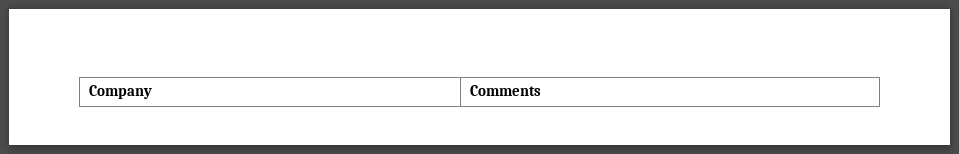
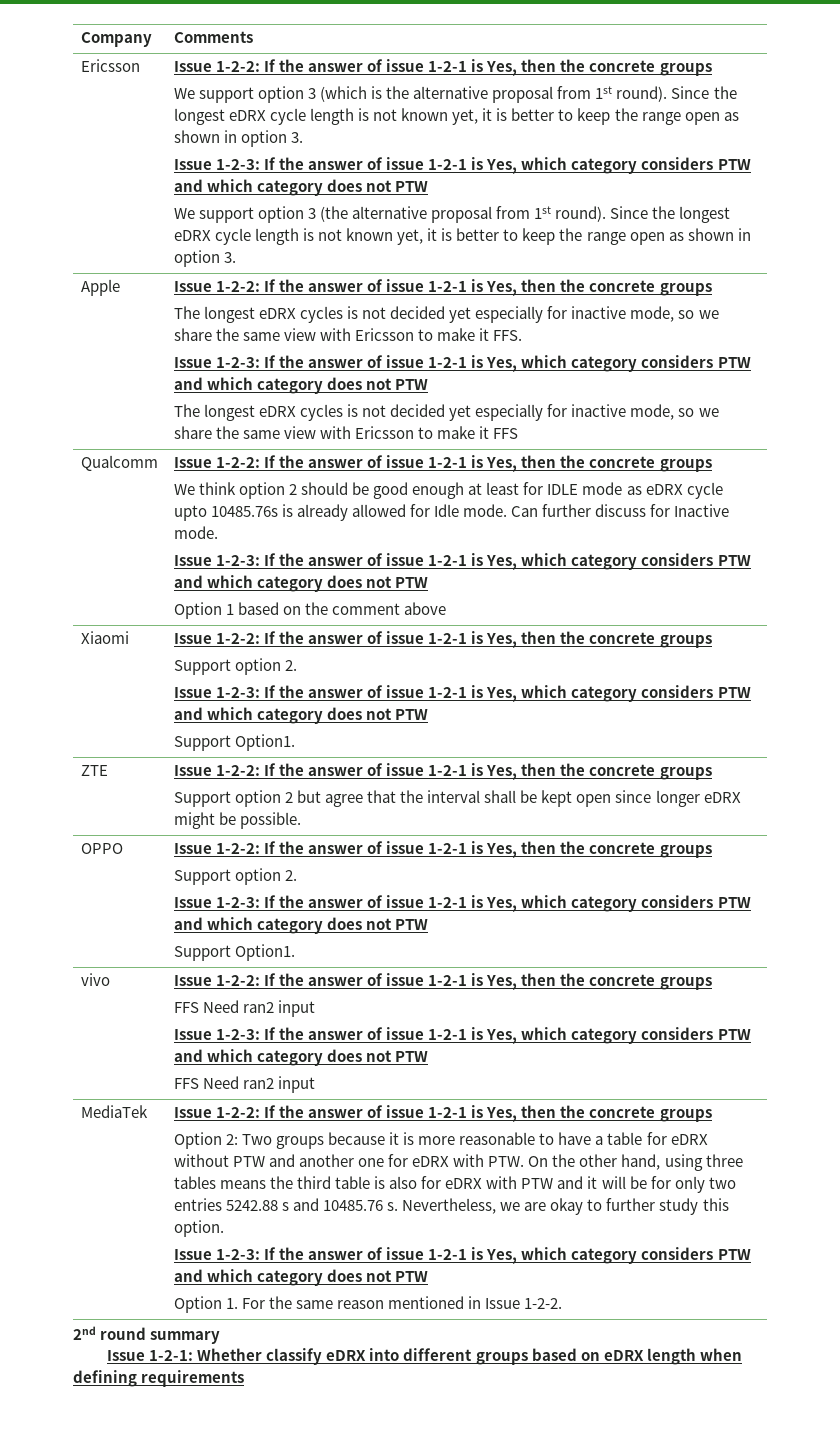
+ Ericsson | Issue 1-2-2: If the answer of issue 1-2-1 is Yes, then the concrete groups
+ We support option 3 (which is the alternative proposal from 1st round). Since the longest eDRX cycle length is not known yet, it is better to keep the range open as shown in option 3.
+ Issue 1-2-3: If the answer of issue 1-2-1 is Yes, which category considers PTW and which category does not PTW
+ We support option 3 (the alternative proposal from 1st round). Since the longest eDRX cycle length is not known yet, it is better to keep the range open as shown in option 3.
+ Apple | Issue 1-2-2: If the answer of issue 1-2-1 is Yes, then the concrete groups
+ The longest eDRX cycles is not decided yet especially for inactive mode, so we share the same view with Ericsson to make it FFS.
+ Issue 1-2-3: If the answer of issue 1-2-1 is Yes, which category considers PTW and which category does not PTW
+ The longest eDRX cycles is not decided yet especially for inactive mode, so we share the same view with Ericsson to make it FFS
+ Qualcomm | Issue 1-2-2: If the answer of issue 1-2-1 is Yes, then the concrete groups
+ We think option 2 should be good enough at least for IDLE mode as eDRX cycle upto 10485.76s is already allowed for Idle mode. Can further discuss for Inactive mode.
+ Issue 1-2-3: If the answer of issue 1-2-1 is Yes, which category considers PTW and which category does not PTW
+ Option 1 based on the comment above
+ Xiaomi | Issue 1-2-2: If the answer of issue 1-2-1 is Yes, then the concrete groups
+ Support option 2.
+ Issue 1-2-3: If the answer of issue 1-2-1 is Yes, which category considers PTW and which category does not PTW
+ Support Option1.
+ ZTE | Issue 1-2-2: If the answer of issue 1-2-1 is Yes, then the concrete groups
+ Support option 2 but agree that the interval shall be kept open since longer eDRX might be possible.
+ OPPO | Issue 1-2-2: If the answer of issue 1-2-1 is Yes, then the concrete groups
+ Support option 2.
+ Issue 1-2-3: If the answer of issue 1-2-1 is Yes, which category considers PTW and which category does not PTW
+ Support Option1.
+ vivo | Issue 1-2-2: If the answer of issue 1-2-1 is Yes, then the concrete groups
+ FFS Need ran2 input
+ Issue 1-2-3: If the answer of issue 1-2-1 is Yes, which category considers PTW and which category does not PTW
+ FFS Need ran2 input
+ MediaTek | Issue 1-2-2: If the answer of issue 1-2-1 is Yes, then the concrete groups
+ Option 2: Two groups because it is more reasonable to have a table for eDRX without PTW and another one for eDRX with PTW. On the other hand, using three tables means the third table is also for eDRX with PTW and it will be for only two entries 5242.88 s and 10485.76 s. Nevertheless, we are okay to further study this option.
+ Issue 1-2-3: If the answer of issue 1-2-1 is Yes, which category considers PTW and which category does not PTW
+ Option 1. For the same reason mentioned in Issue 1-2-2.
+ 2nd round summary
+ Issue 1-2-1: Whether classify eDRX into different groups based on eDRX length when defining requirements

